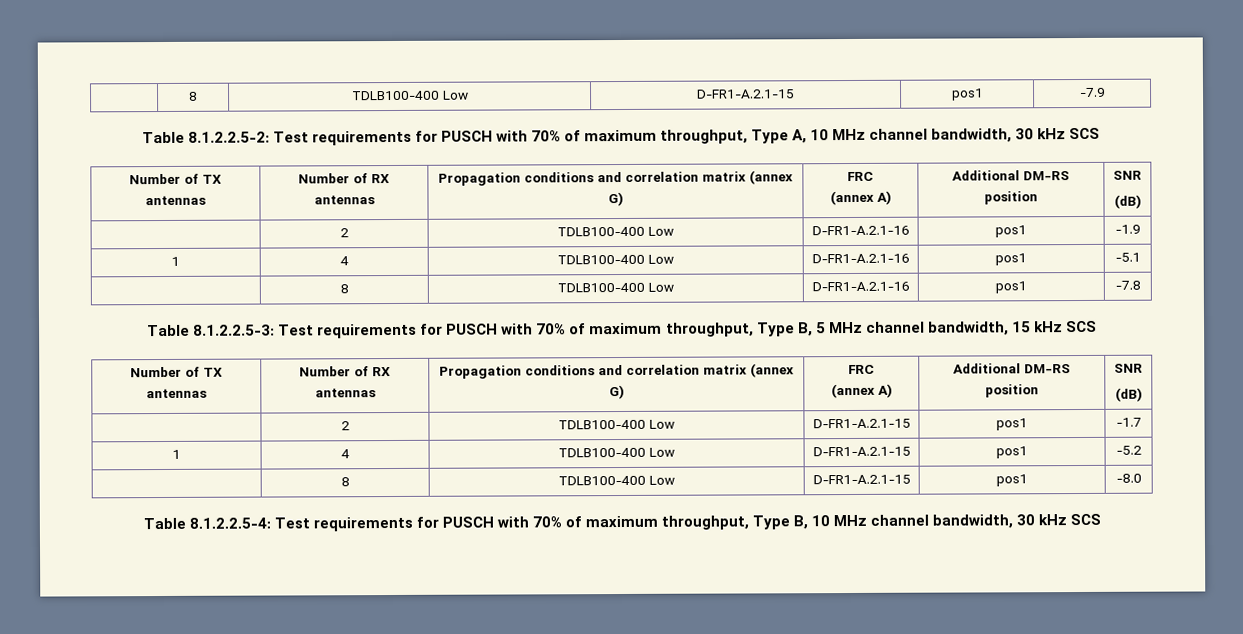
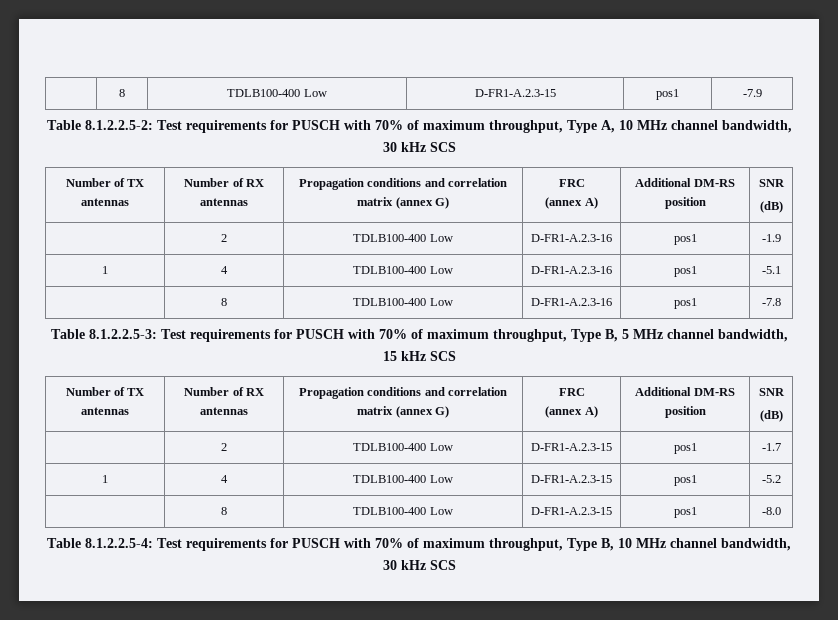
- | 8 | TDLB100-400 Low | D-FR1-A.2.1-15 | pos1 | -7.9
+ | 8 | TDLB100-400 Low | D-FR1-A.2.3-15 | pos1 | -7.9
- | 2 | TDLB100-400 Low | D-FR1-A.2.1-16 | pos1 | -1.9
+ | 2 | TDLB100-400 Low | D-FR1-A.2.3-16 | pos1 | -1.9
- 1 | 4 | TDLB100-400 Low | D-FR1-A.2.1-16 | pos1 | -5.1
+ 1 | 4 | TDLB100-400 Low | D-FR1-A.2.3-16 | pos1 | -5.1
- | 8 | TDLB100-400 Low | D-FR1-A.2.1-16 | pos1 | -7.8
+ | 8 | TDLB100-400 Low | D-FR1-A.2.3-16 | pos1 | -7.8
- | 2 | TDLB100-400 Low | D-FR1-A.2.1-15 | pos1 | -1.7
+ | 2 | TDLB100-400 Low | D-FR1-A.2.3-15 | pos1 | -1.7
- 1 | 4 | TDLB100-400 Low | D-FR1-A.2.1-15 | pos1 | -5.2
+ 1 | 4 | TDLB100-400 Low | D-FR1-A.2.3-15 | pos1 | -5.2
- | 8 | TDLB100-400 Low | D-FR1-A.2.1-15 | pos1 | -8.0
+ | 8 | TDLB100-400 Low | D-FR1-A.2.3-15 | pos1 | -8.0

